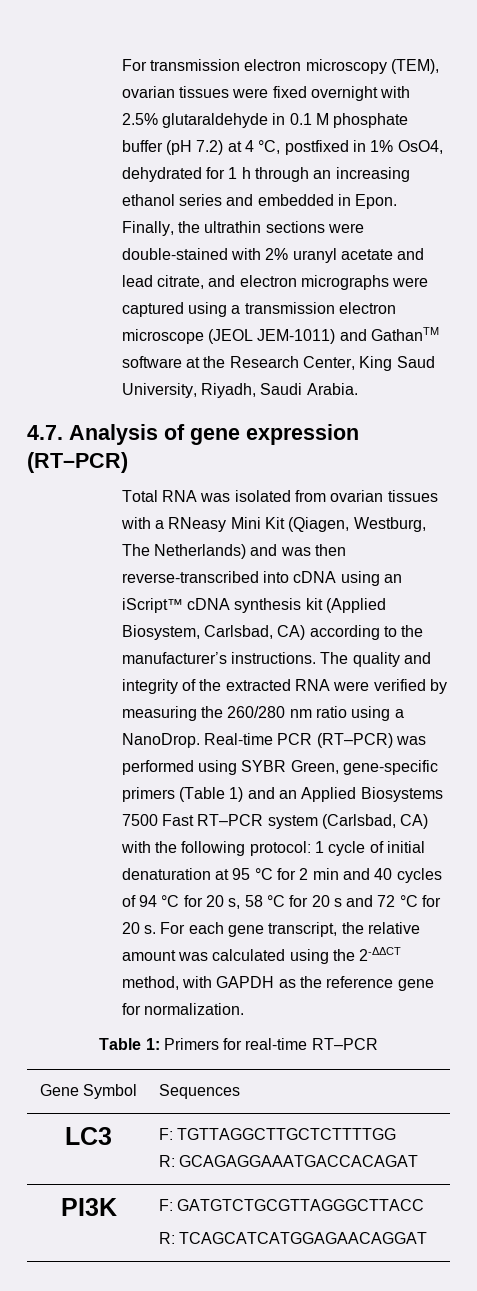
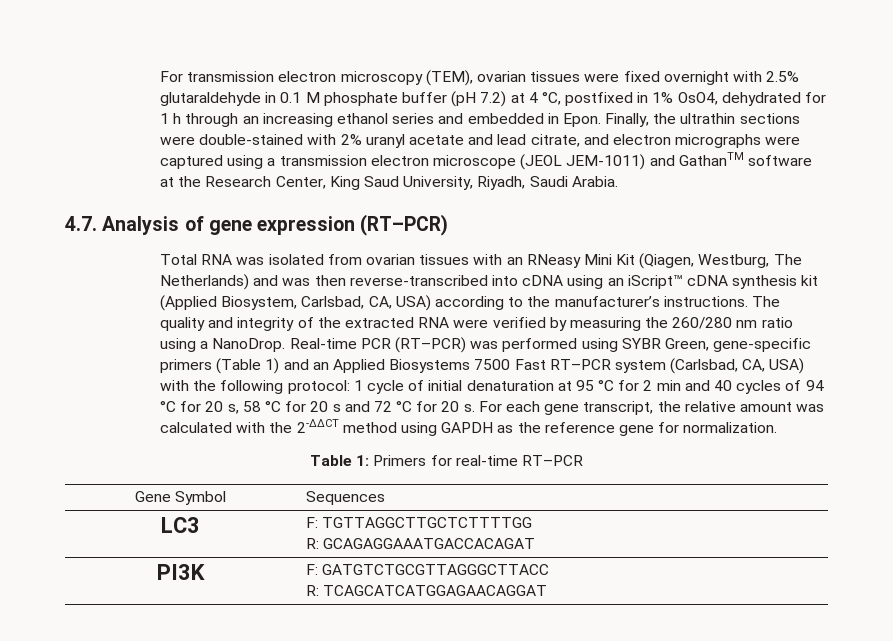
- Total RNA was isolated from ovarian tissues with a RNeasy Mini Kit (Qiagen, Westburg, The Netherlands) and was then reverse-transcribed into cDNA using an iScript™ cDNA synthesis kit (Applied Biosystem, Carlsbad, CA) according to the manufacturer’s instructions.
+ Total RNA was isolated from ovarian tissues with an RNeasy Mini Kit (Qiagen, Westburg, The Netherlands) and was then reverse-transcribed into cDNA using an iScript™ cDNA synthesis kit (Applied Biosystem, Carlsbad, CA, USA) according to the manufacturer’s instructions.
- Real-time PCR (RT–PCR) was performed using SYBR Green, gene-specific primers (Table 1) and an Applied Biosystems 7500 Fast RT–PCR system (Carlsbad, CA) with the following protocol: 1 cycle of initial denaturation at 95 °C for 2 min and 40 cycles of 94 °C for 20 s, 58 °C for 20 s and 72 °C for 20 s.
+ Real-time PCR (RT–PCR) was performed using SYBR Green, gene-specific primers (Table 1) and an Applied Biosystems 7500 Fast RT–PCR system (Carlsbad, CA, USA) with the following protocol: 1 cycle of initial denaturation at 95 °C for 2 min and 40 cycles of 94 °C for 20 s, 58 °C for 20 s and 72 °C for 20 s.
- For each gene transcript, the relative amount was calculated using the 2-ΔΔCT method, with GAPDH as the reference gene for normalization.
+ For each gene transcript, the relative amount was calculated with the 2-ΔΔCT method using GAPDH as the reference gene for normalization.

